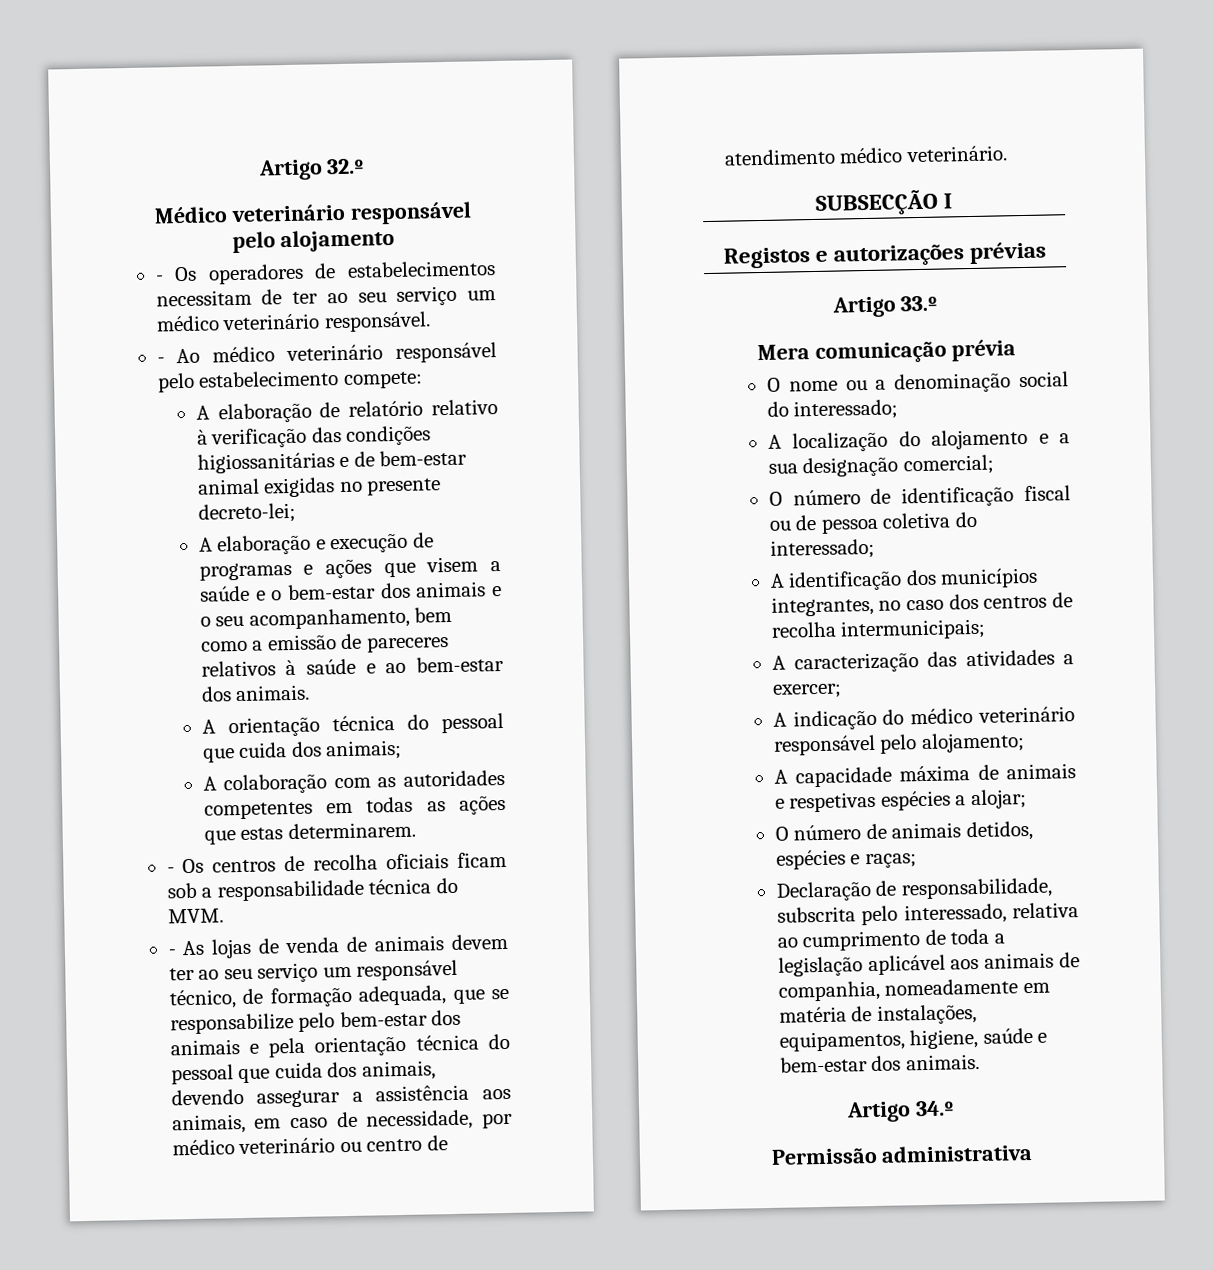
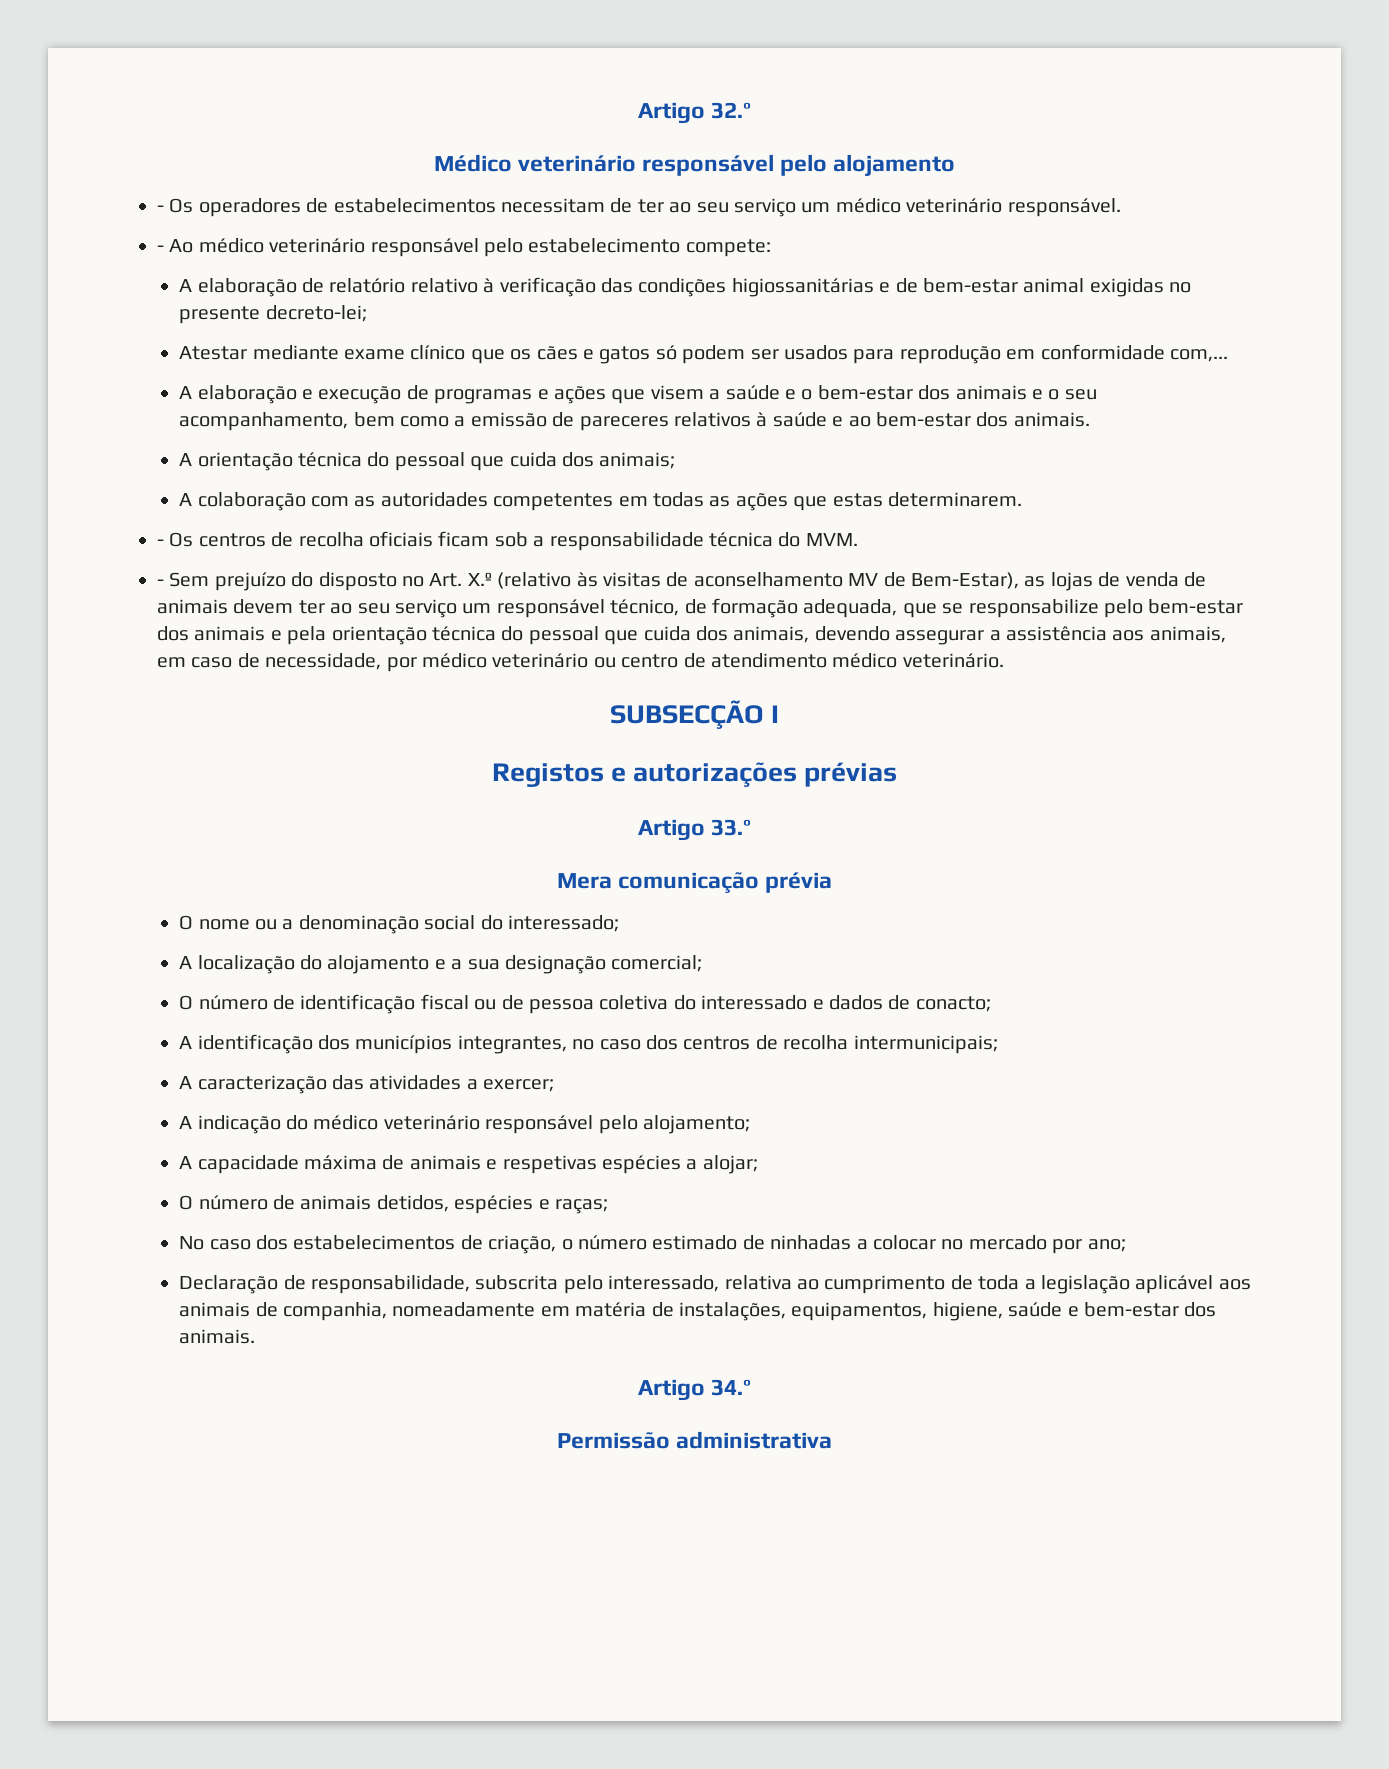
+ Atestar mediante exame clínico que os cães e gatos só podem ser usados para reprodução em conformidade com,...
- - As lojas de venda de animais devem ter ao seu serviço um responsável técnico, de formação adequada, que se responsabilize pelo bem-estar dos animais e pela orientação técnica do pessoal que cuida dos animais, devendo assegurar a assistência aos animais, em caso de necessidade, por médico veterinário ou centro de atendimento médico veterinário.
+ - Sem prejuízo do disposto no Art. X.º (relativo às visitas de aconselhamento MV de Bem-Estar), as lojas de venda de animais devem ter ao seu serviço um responsável técnico, de formação adequada, que se responsabilize pelo bem-estar dos animais e pela orientação técnica do pessoal que cuida dos animais, devendo assegurar a assistência aos animais, em caso de necessidade, por médico veterinário ou centro de atendimento médico veterinário.
- O número de identificação fiscal ou de pessoa coletiva do interessado;
+ O número de identificação fiscal ou de pessoa coletiva do interessado e dados de conacto;
+ No caso dos estabelecimentos de criação, o número estimado de ninhadas a colocar no mercado por ano;

